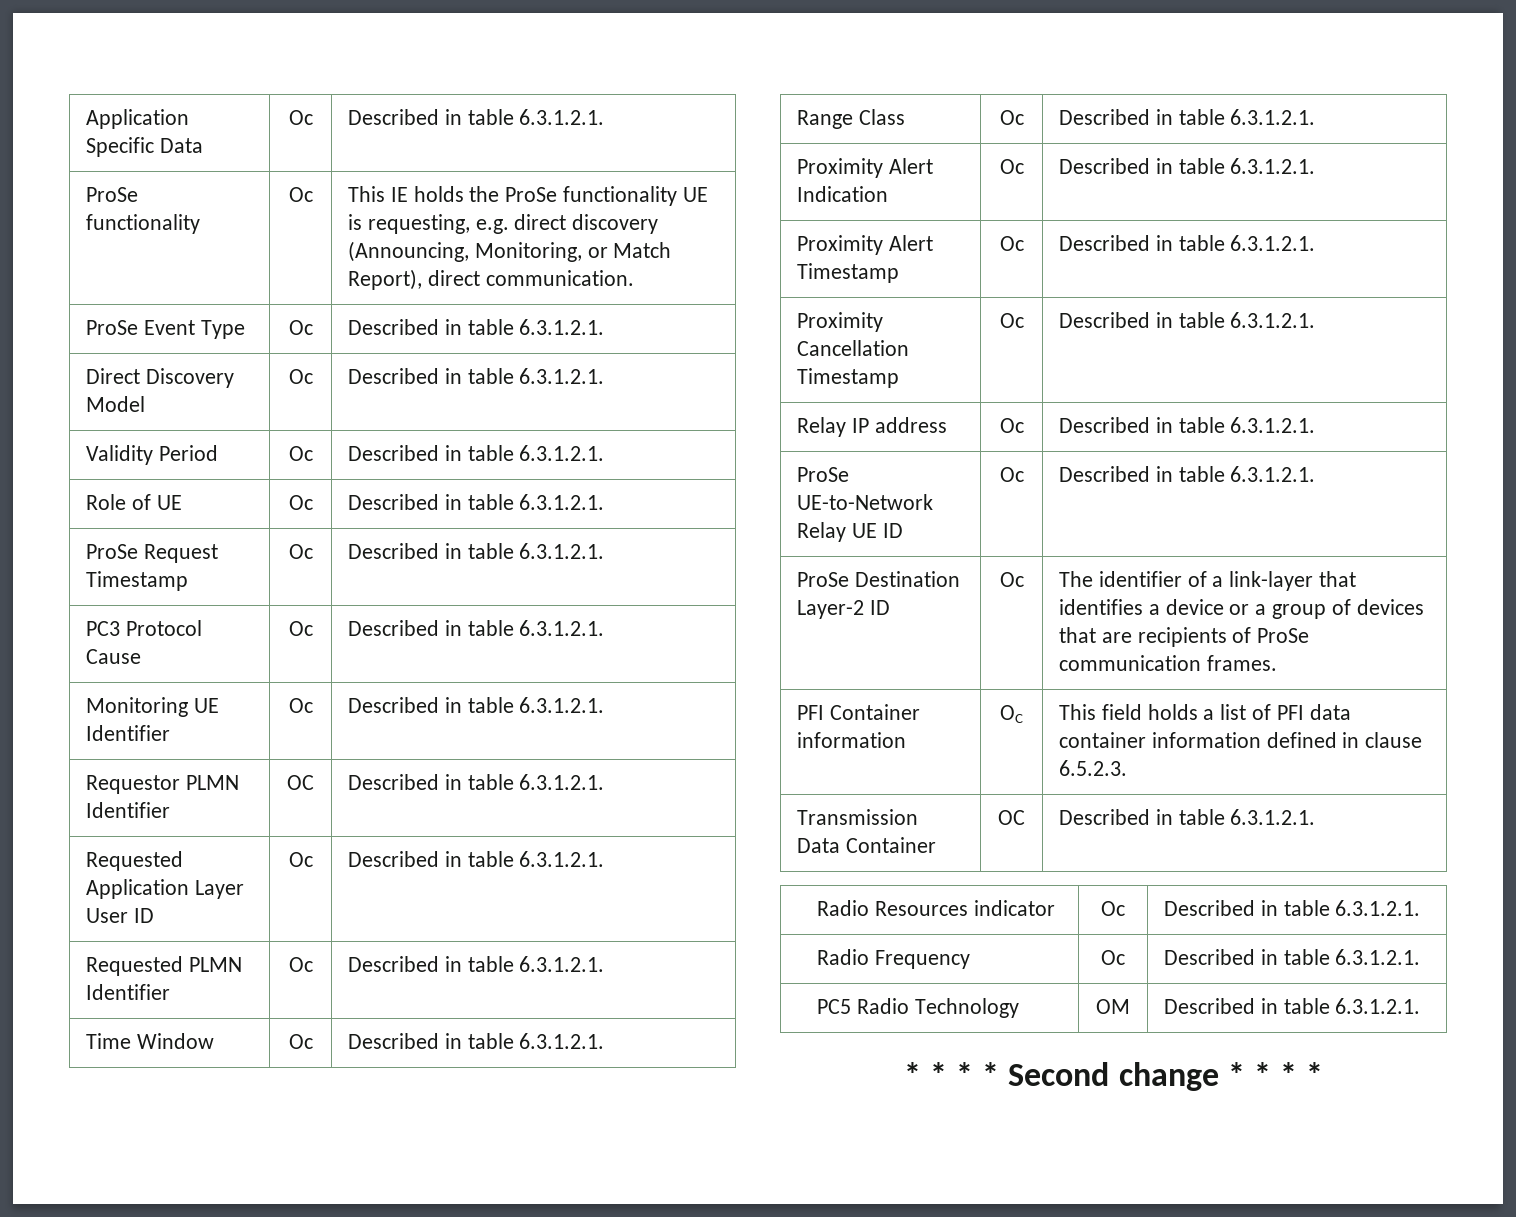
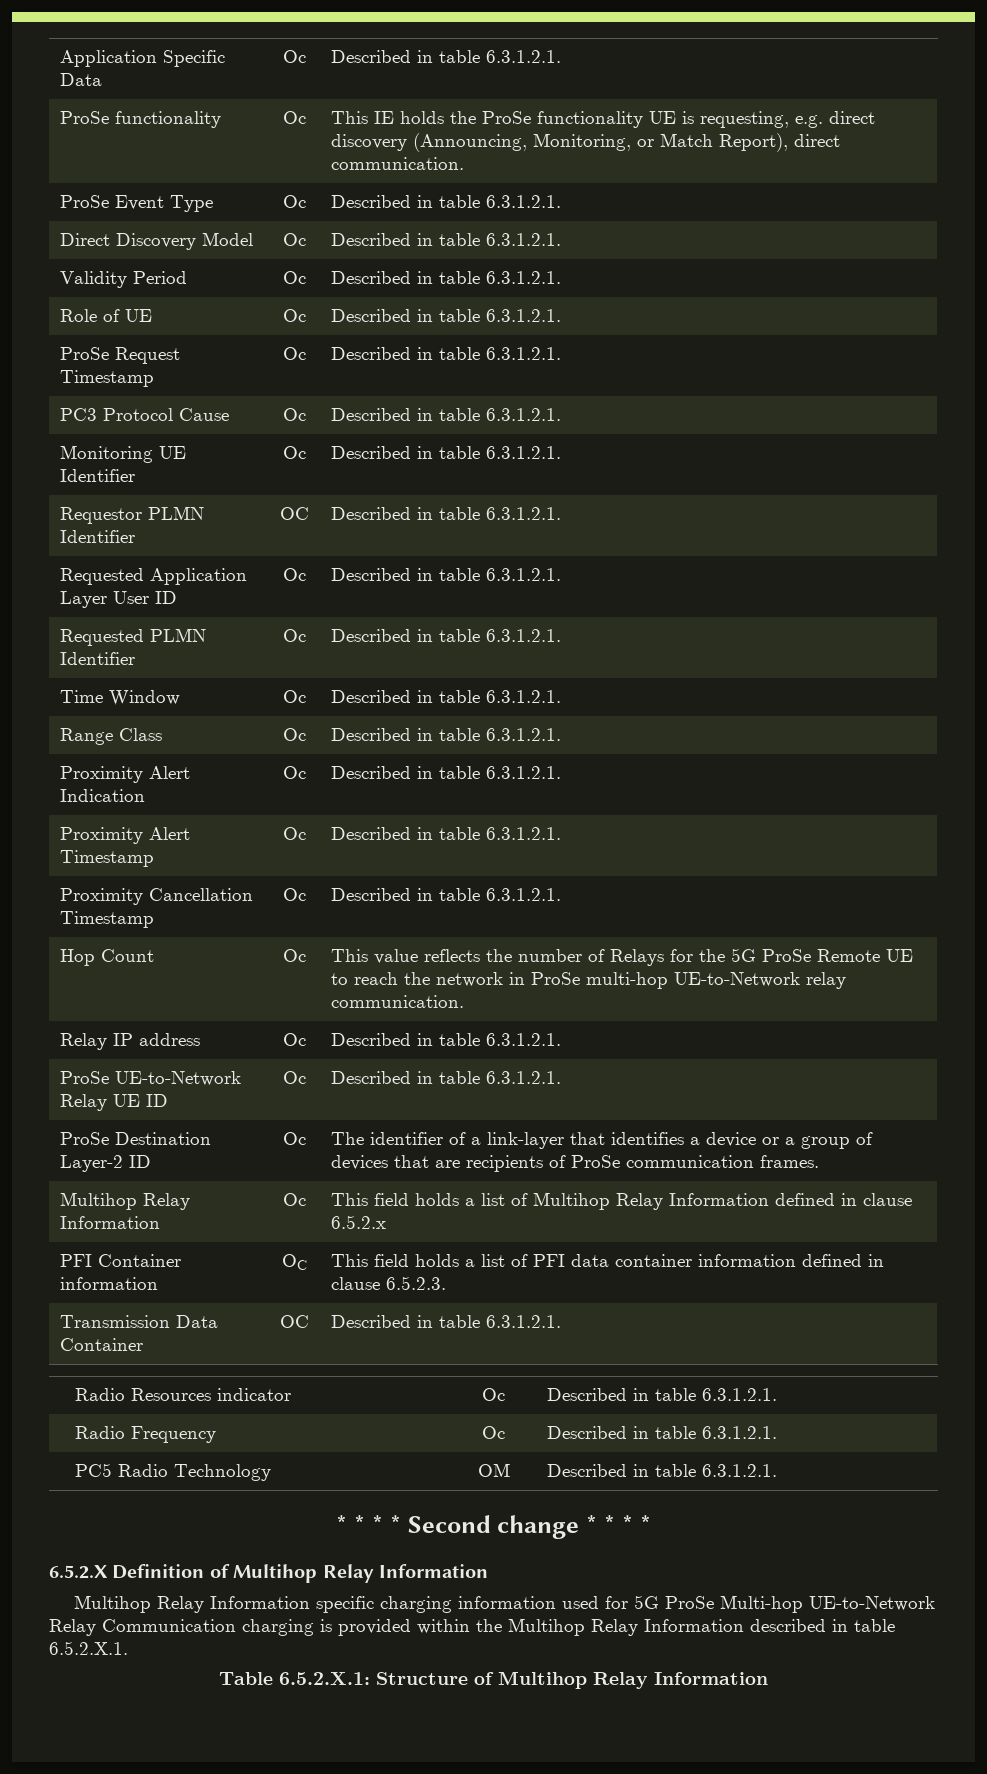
+ Hop Count | Oc | This value reflects the number of Relays for the 5G ProSe Remote UE to reach the network in ProSe multi-hop UE-to-Network relay communication.
+ Multihop Relay Information | Oc | This field holds a list of Multihop Relay Information defined in clause 6.5.2.x
+ 6.5.2.X Definition of Multihop Relay Information
+ Multihop Relay Information specific charging information used for 5G ProSe Multi-hop UE-to-Network Relay Communication charging is provided within the Multihop Relay Information described in table 6.5.2.X.1.
+ Table 6.5.2.X.1: Structure of Multihop Relay Information

